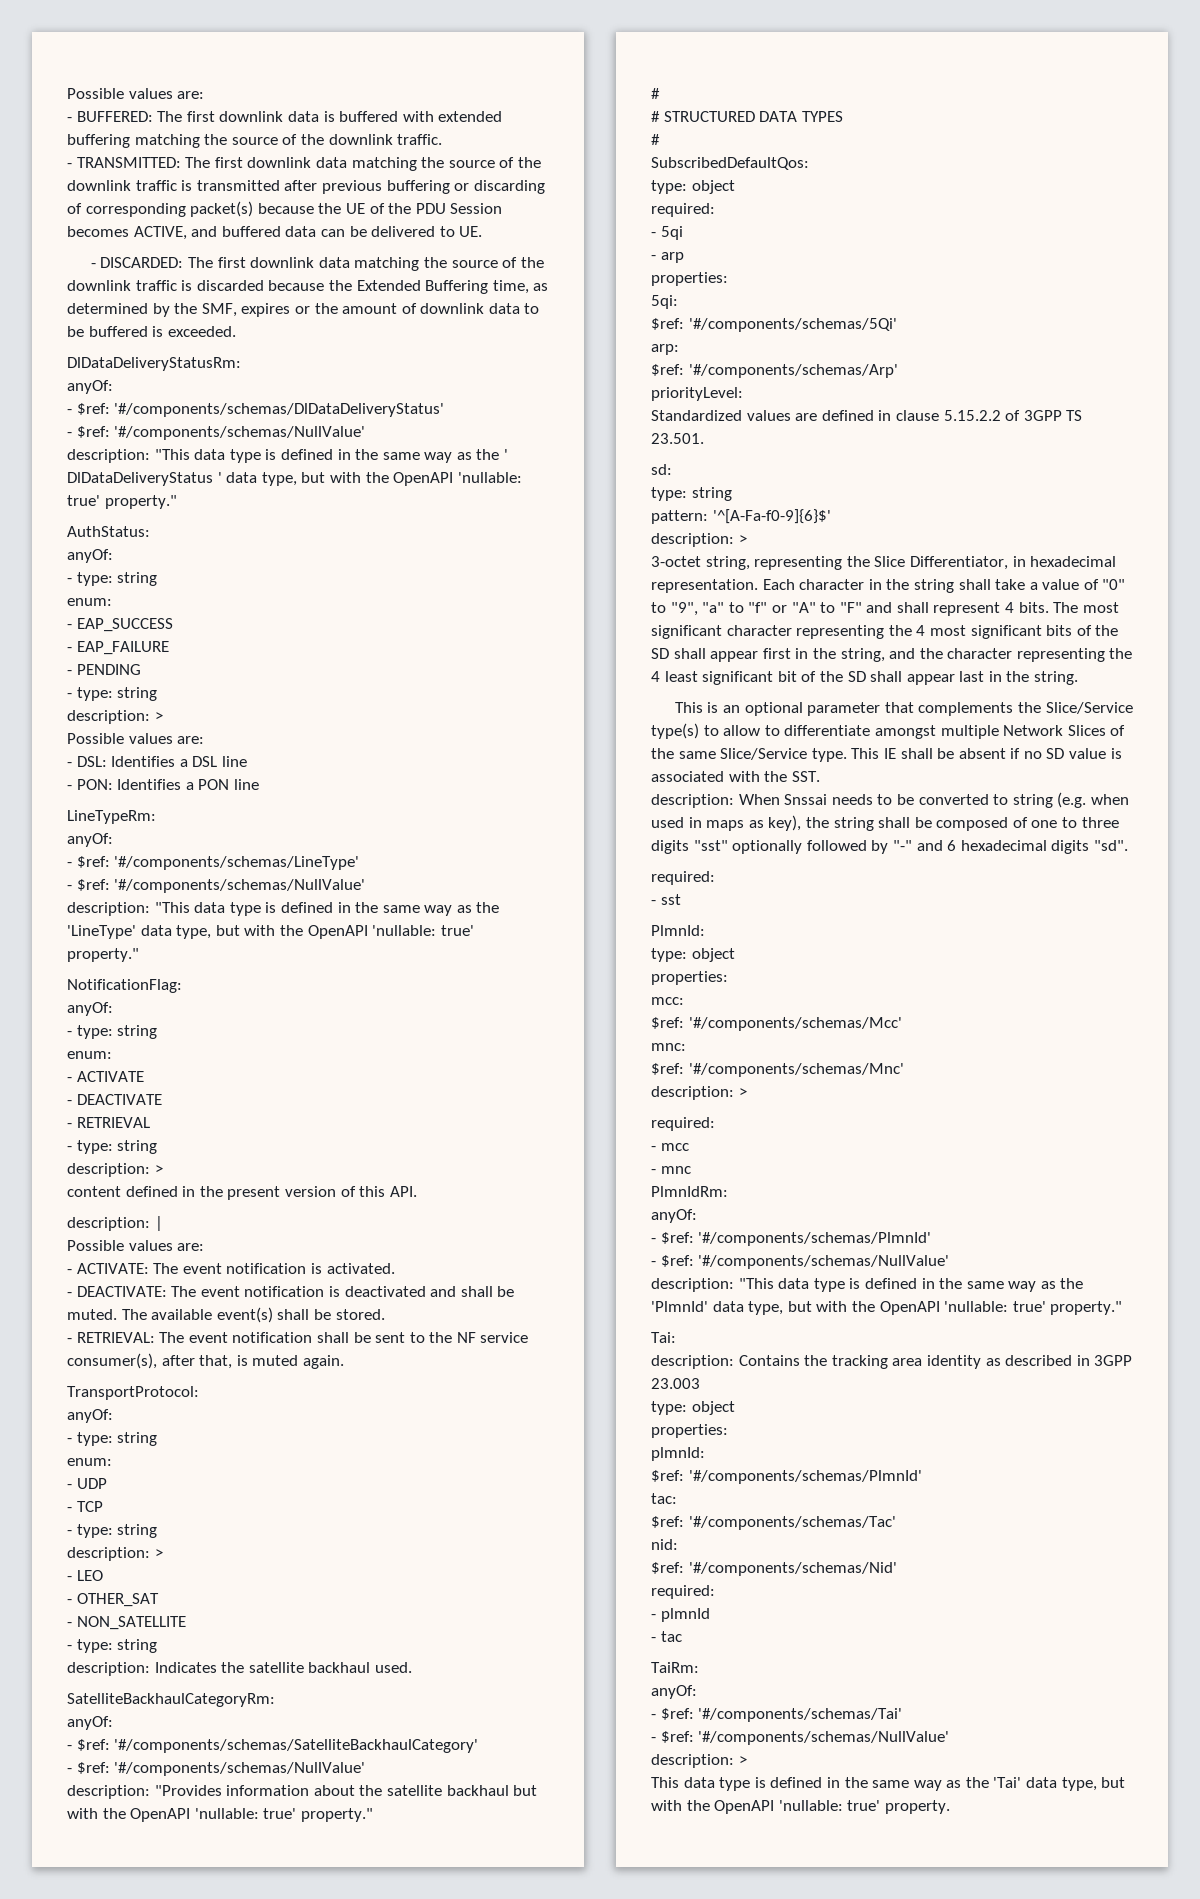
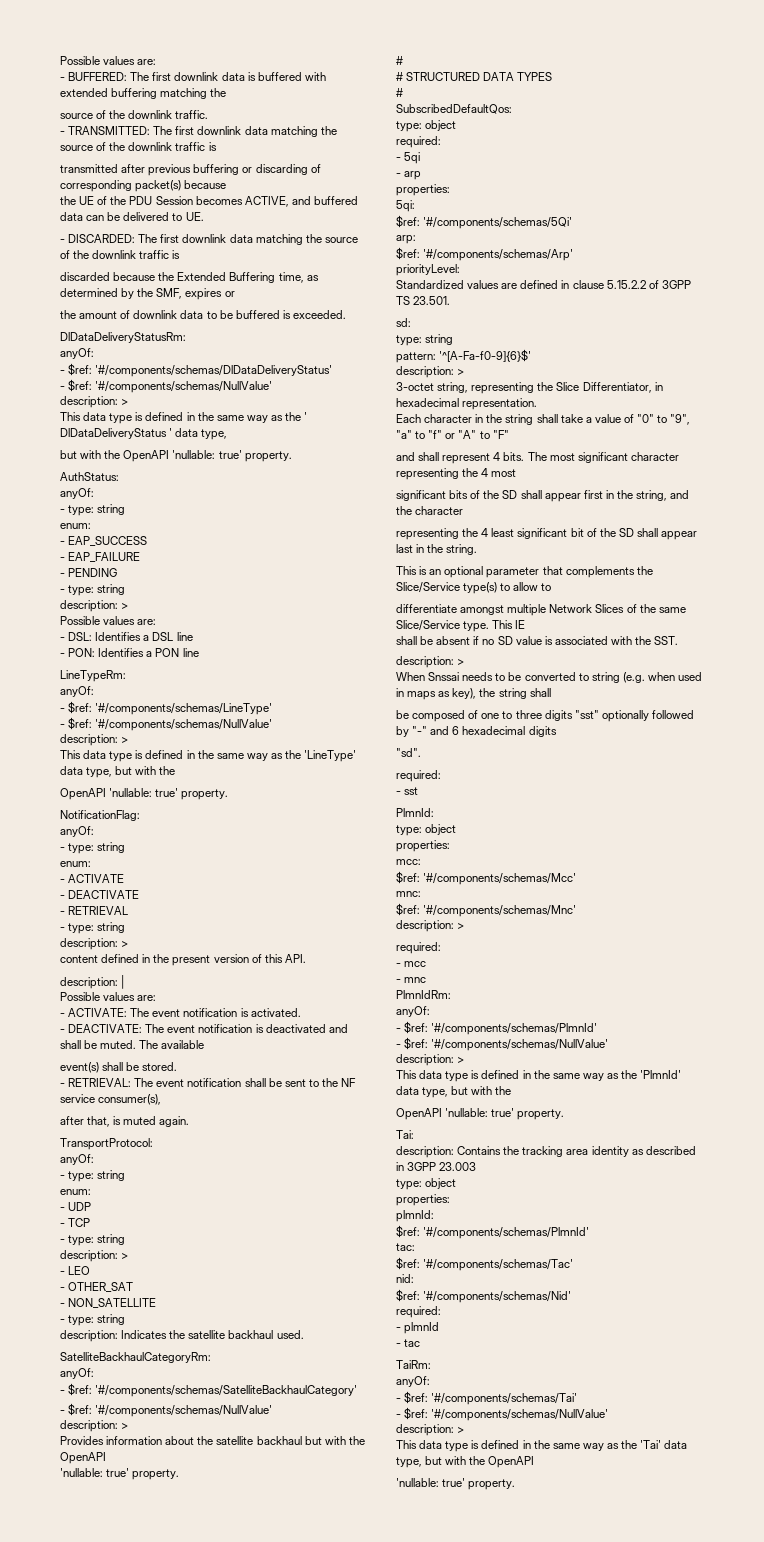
- - BUFFERED: The first downlink data is buffered with extended buffering matching the source of the downlink traffic.
+ - BUFFERED: The first downlink data is buffered with extended buffering matching the
+ source of the downlink traffic.
- - TRANSMITTED: The first downlink data matching the source of the downlink traffic is transmitted after previous buffering or discarding of corresponding packet(s) because the UE of the PDU Session becomes ACTIVE, and buffered data can be delivered to UE.
+ - TRANSMITTED: The first downlink data matching the source of the downlink traffic is
+ transmitted after previous buffering or discarding of corresponding packet(s) because
+ the UE of the PDU Session becomes ACTIVE, and buffered data can be delivered to UE.
- - DISCARDED: The first downlink data matching the source of the downlink traffic is discarded because the Extended Buffering time, as determined by the SMF, expires or the amount of downlink data to be buffered is exceeded.
+ - DISCARDED: The first downlink data matching the source of the downlink traffic is
+ discarded because the Extended Buffering time, as determined by the SMF, expires or
+ the amount of downlink data to be buffered is exceeded.
  - $ref: '#/components/schemas/DlDataDeliveryStatus'
  - $ref: '#/components/schemas/NullValue'
- description: "This data type is defined in the same way as the ' DlDataDeliveryStatus ' data type, but with the OpenAPI 'nullable: true' property."
+ description: >
+ This data type is defined in the same way as the ' DlDataDeliveryStatus ' data type,
+ but with the OpenAPI 'nullable: true' property.
  - $ref: '#/components/schemas/LineType'
  - $ref: '#/components/schemas/NullValue'
- description: "This data type is defined in the same way as the 'LineType' data type, but with the OpenAPI 'nullable: true' property."
+ description: >
+ This data type is defined in the same way as the 'LineType' data type, but with the
+ OpenAPI 'nullable: true' property.
- The available event(s) shall be stored.
+ The available
+ event(s) shall be stored.
- - RETRIEVAL: The event notification shall be sent to the NF service consumer(s), after that, is muted again.
+ - RETRIEVAL: The event notification shall be sent to the NF service consumer(s),
+ after that, is muted again.
  - $ref: '#/components/schemas/SatelliteBackhaulCategory'
  - $ref: '#/components/schemas/NullValue'
- description: "Provides information about the satellite backhaul but with the OpenAPI 'nullable: true' property."
+ description: >
+ Provides information about the satellite backhaul but with the OpenAPI
+ 'nullable: true' property.
- 3-octet string, representing the Slice Differentiator, in hexadecimal representation. Each character in the string shall take a value of "0" to "9", "a" to "f" or "A" to "F" and shall represent 4 bits.
+ 3-octet string, representing the Slice Differentiator, in hexadecimal representation.
+ Each character in the string shall take a value of "0" to "9", "a" to "f" or "A" to "F"
+ and shall represent 4 bits.
- The most significant character representing the 4 most significant bits of the SD shall appear first in the string, and the character representing the 4 least significant bit of the SD shall appear last in the string.
+ The most significant character representing the 4 most
+ significant bits of the SD shall appear first in the string, and the character
+ representing the 4 least significant bit of the SD shall appear last in the string.
- This is an optional parameter that complements the Slice/Service type(s) to allow to differentiate amongst multiple Network Slices of the same Slice/Service type.
+ This is an optional parameter that complements the Slice/Service type(s) to allow to
+ differentiate amongst multiple Network Slices of the same Slice/Service type.
- This IE shall be absent if no SD value is associated with the SST.
- description: When Snssai needs to be converted to string (e.g. when used in maps as key), the string shall be composed of one to three digits "sst" optionally followed by "-" and 6 hexadecimal digits "sd".
+ This IE
+ shall be absent if no SD value is associated with the SST.
+ description: >
+ When Snssai needs to be converted to string (e.g. when used in maps as key), the string shall
+ be composed of one to three digits "sst" optionally followed by "-" and 6 hexadecimal digits
+ "sd".
  - $ref: '#/components/schemas/PlmnId'
  - $ref: '#/components/schemas/NullValue'
- description: "This data type is defined in the same way as the 'PlmnId' data type, but with the OpenAPI 'nullable: true' property."
+ description: >
+ This data type is defined in the same way as the 'PlmnId' data type, but with the
+ OpenAPI 'nullable: true' property.
- This data type is defined in the same way as the 'Tai' data type, but with the OpenAPI 'nullable: true' property.
+ This data type is defined in the same way as the 'Tai' data type, but with the OpenAPI
+ 'nullable: true' property.

